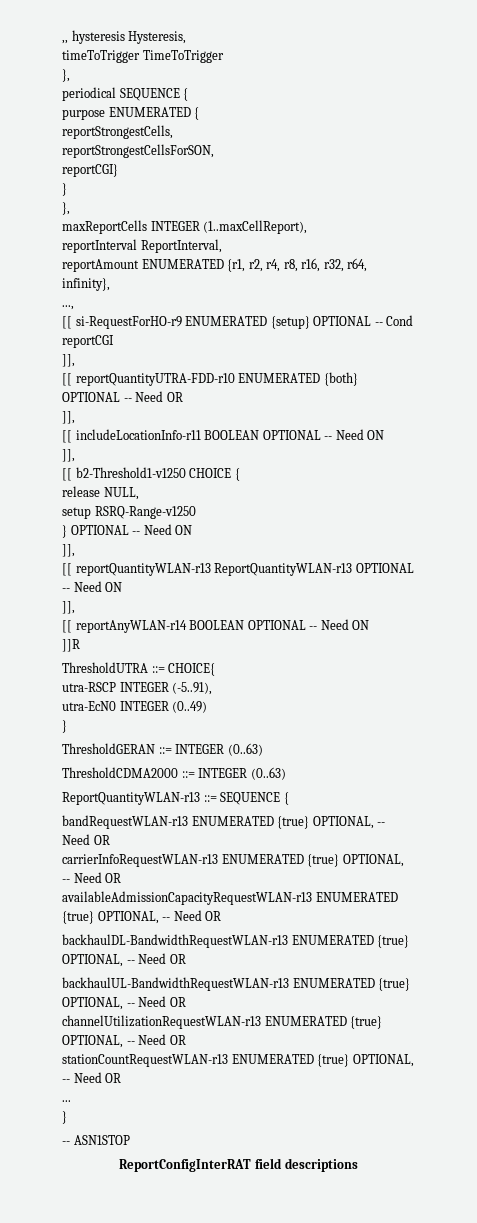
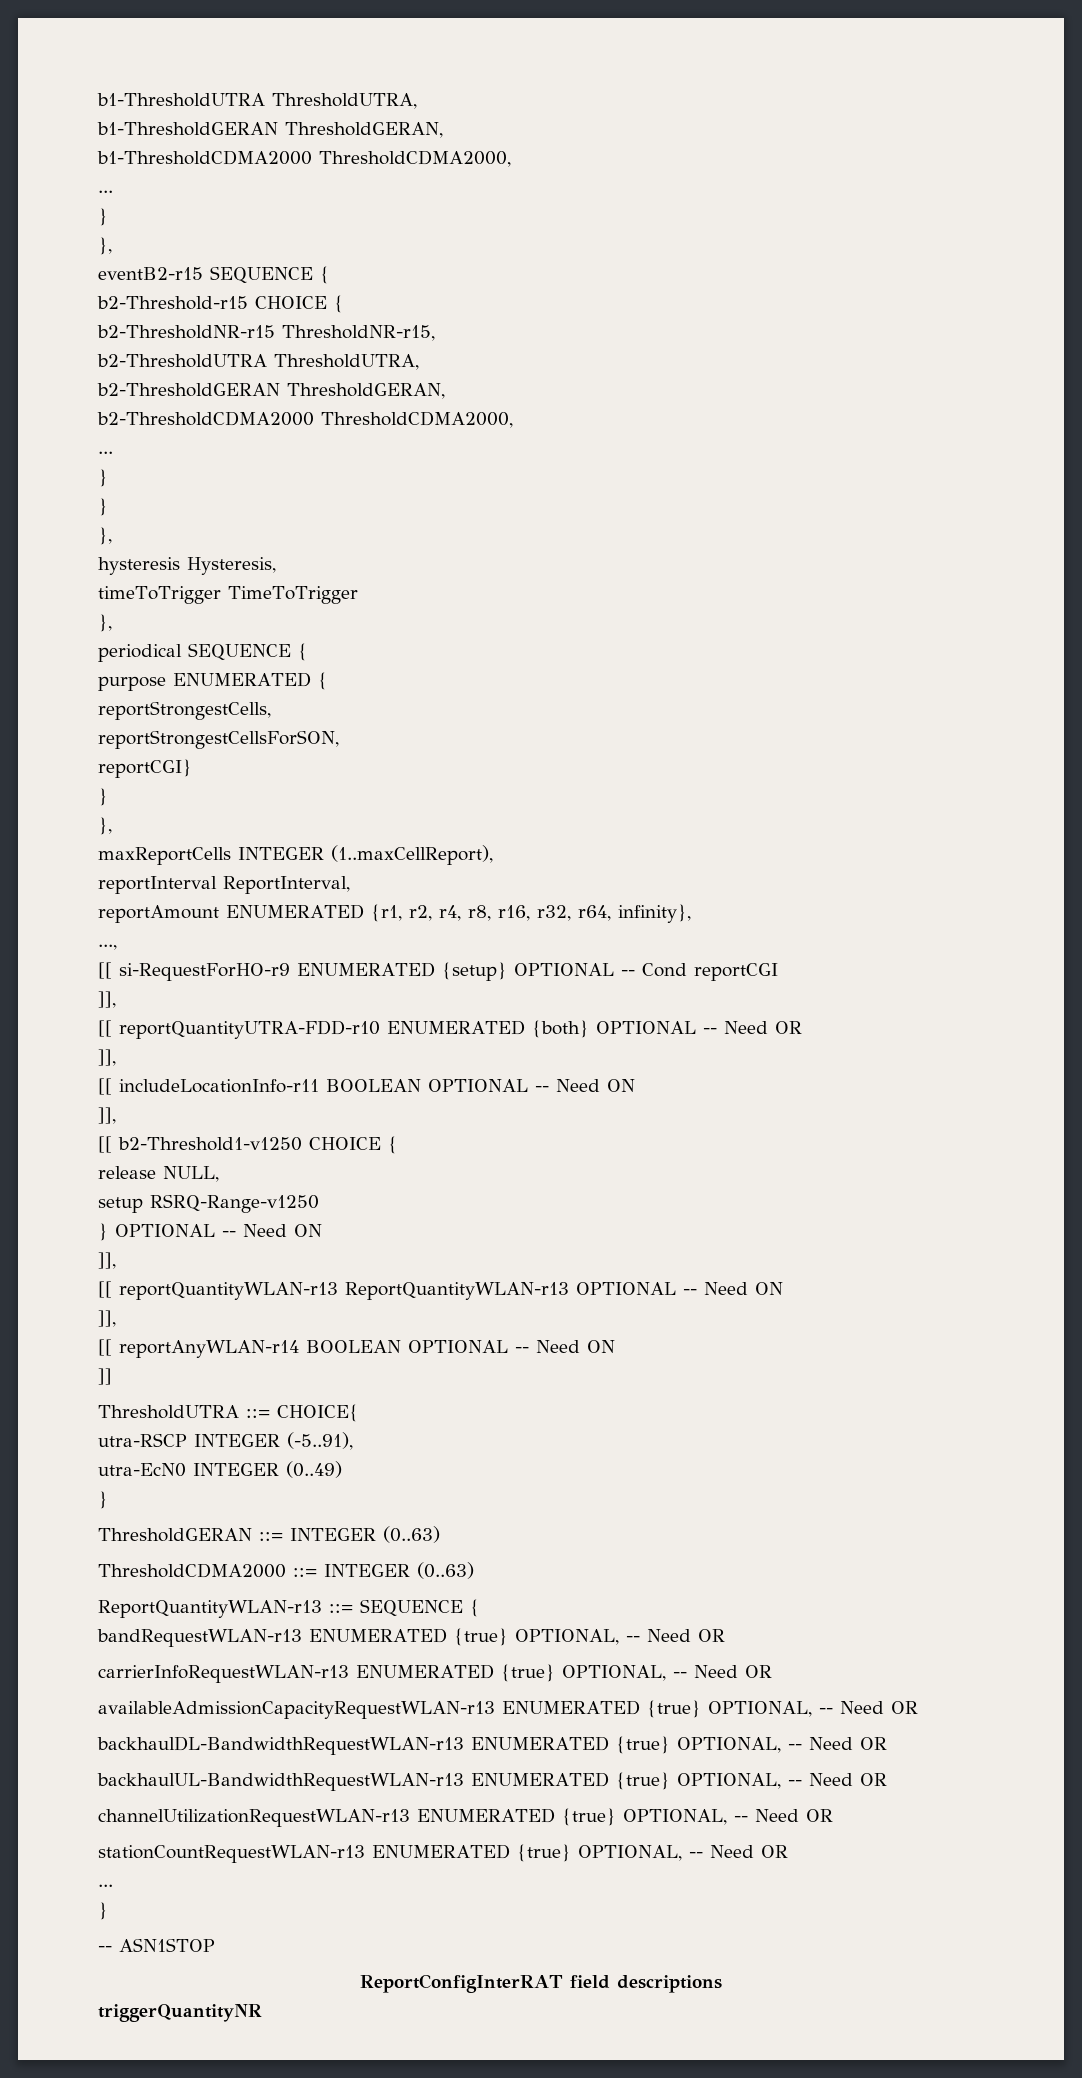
- ,, hysteresis Hysteresis,
+ b1-ThresholdUTRA ThresholdUTRA,
+ b1-ThresholdGERAN ThresholdGERAN,
+ b1-ThresholdCDMA2000 ThresholdCDMA2000,
+ ...
+ }
+ },
+ eventB2-r15 SEQUENCE {
+ b2-Threshold-r15 CHOICE {
+ b2-ThresholdNR-r15 ThresholdNR-r15,
+ b2-ThresholdUTRA ThresholdUTRA,
+ b2-ThresholdGERAN ThresholdGERAN,
+ b2-ThresholdCDMA2000 ThresholdCDMA2000,
+ ...
+ }
+ }
+ },
+ hysteresis Hysteresis,
- ]]R
+ ]]
+ triggerQuantityNR

